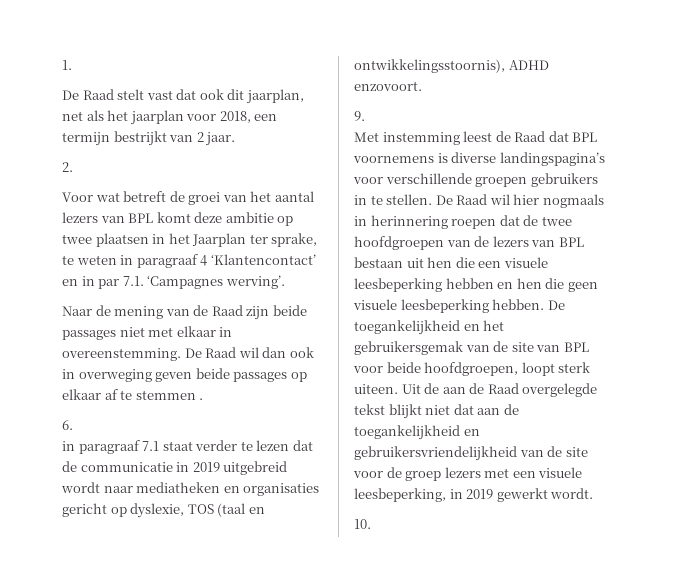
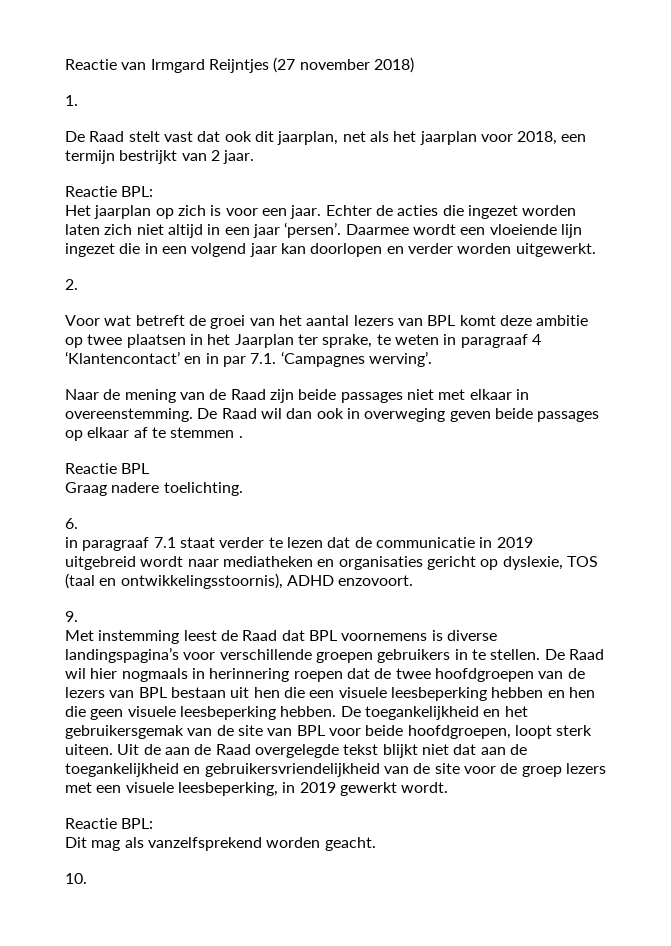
+ Reactie van Irmgard Reijntjes (27 november 2018)
  De Raad stelt vast dat ook dit jaarplan, net als het jaarplan voor 2018, een termijn bestrijkt van 2 jaar.
+ Reactie BPL:
+ Het jaarplan op zich is voor een jaar. Echter de acties die ingezet worden laten zich niet altijd in een jaar ‘persen’. Daarmee wordt een vloeiende lijn ingezet die in een volgend jaar kan doorlopen en verder worden uitgewerkt.
+ Reactie BPL
+ Graag nadere toelichting.
  Uit de aan de Raad overgelegde tekst blijkt niet dat aan de toegankelijkheid en gebruikersvriendelijkheid van de site voor de groep lezers met een visuele leesbeperking, in 2019 gewerkt wordt.
+ Reactie BPL:
+ Dit mag als vanzelfsprekend worden geacht.

